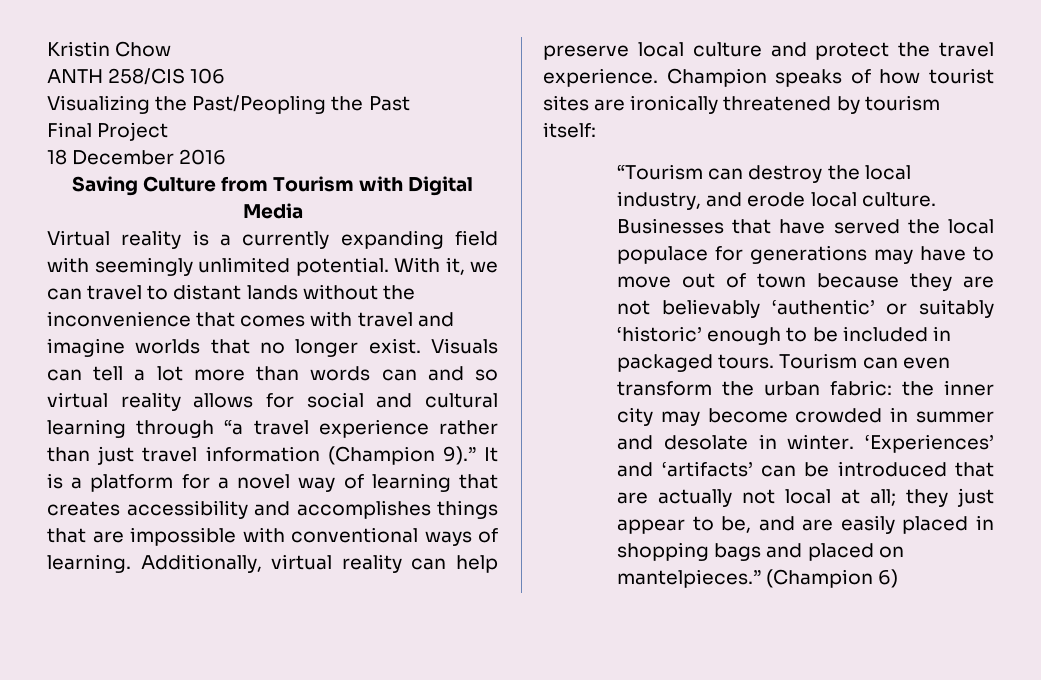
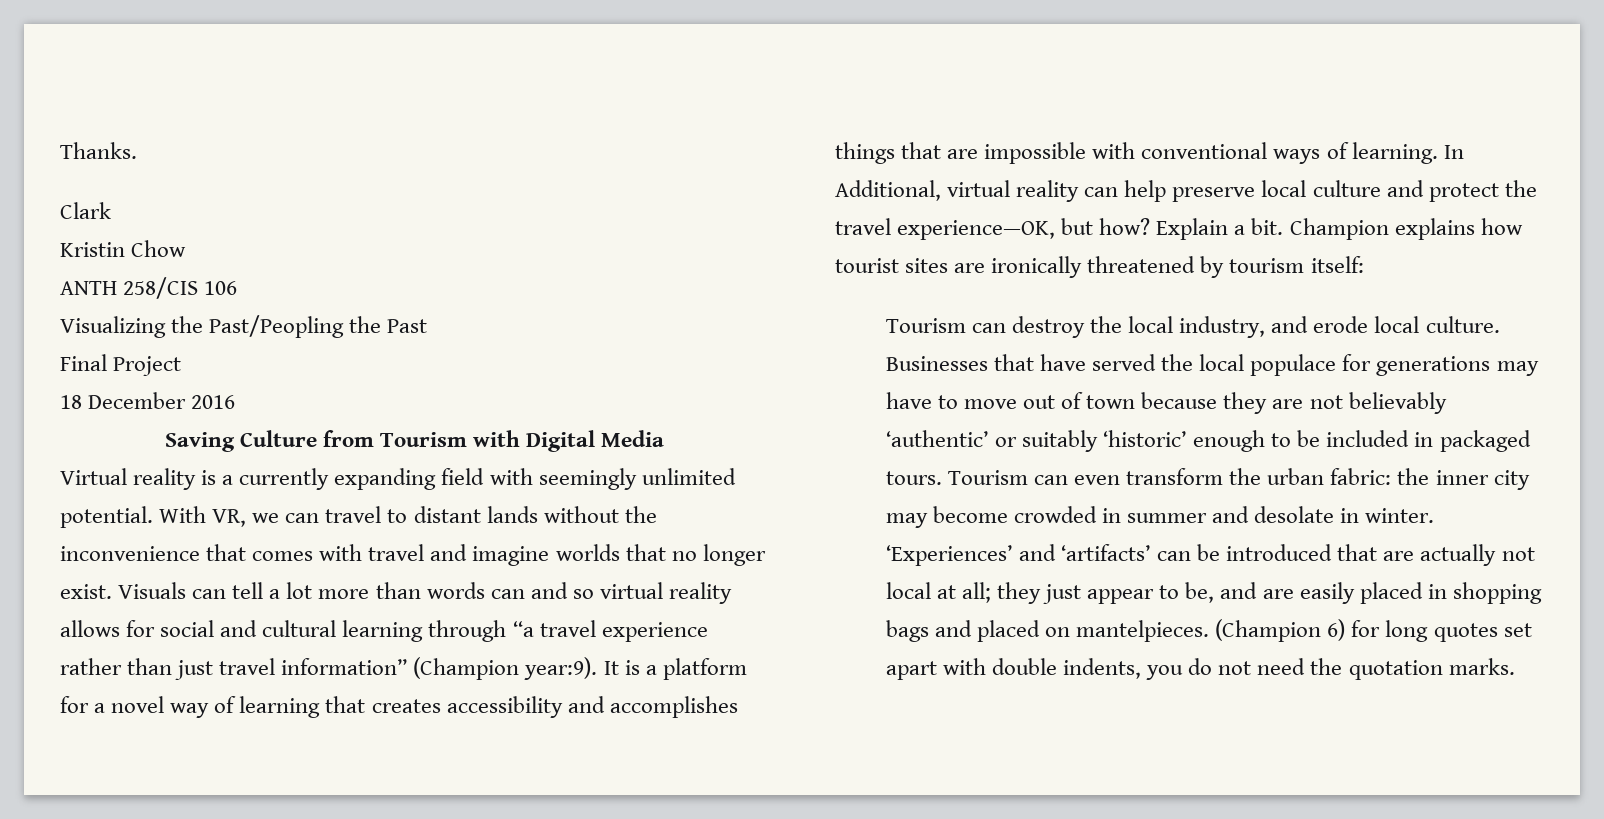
+ Thanks.
+ Clark
- With it, we can travel to distant lands without the inconvenience that comes with travel and imagine worlds that no longer exist.
+ With VR, we can travel to distant lands without the inconvenience that comes with travel and imagine worlds that no longer exist.
- Visuals can tell a lot more than words can and so virtual reality allows for social and cultural learning through “a travel experience rather than just travel information (Champion 9).”
+ Visuals can tell a lot more than words can and so virtual reality allows for social and cultural learning through “a travel experience rather than just travel information” (Champion year:9).
- Additionally, virtual reality can help preserve local culture and protect the travel experience. Champion speaks of how tourist sites are ironically threatened by tourism itself:
+ In Additional, virtual reality can help preserve local culture and protect the travel experience—OK, but how? Explain a bit. Champion explains how tourist sites are ironically threatened by tourism itself:
- “Tourism can destroy the local industry, and erode local culture.
+ Tourism can destroy the local industry, and erode local culture.
- ‘Experiences’ and ‘artifacts’ can be introduced that are actually not local at all; they just appear to be, and are easily placed in shopping bags and placed on mantelpieces.”
+ ‘Experiences’ and ‘artifacts’ can be introduced that are actually not local at all; they just appear to be, and are easily placed in shopping bags and placed on mantelpieces.
- (Champion 6)
+ (Champion 6) for long quotes set apart with double indents, you do not need the quotation marks.

